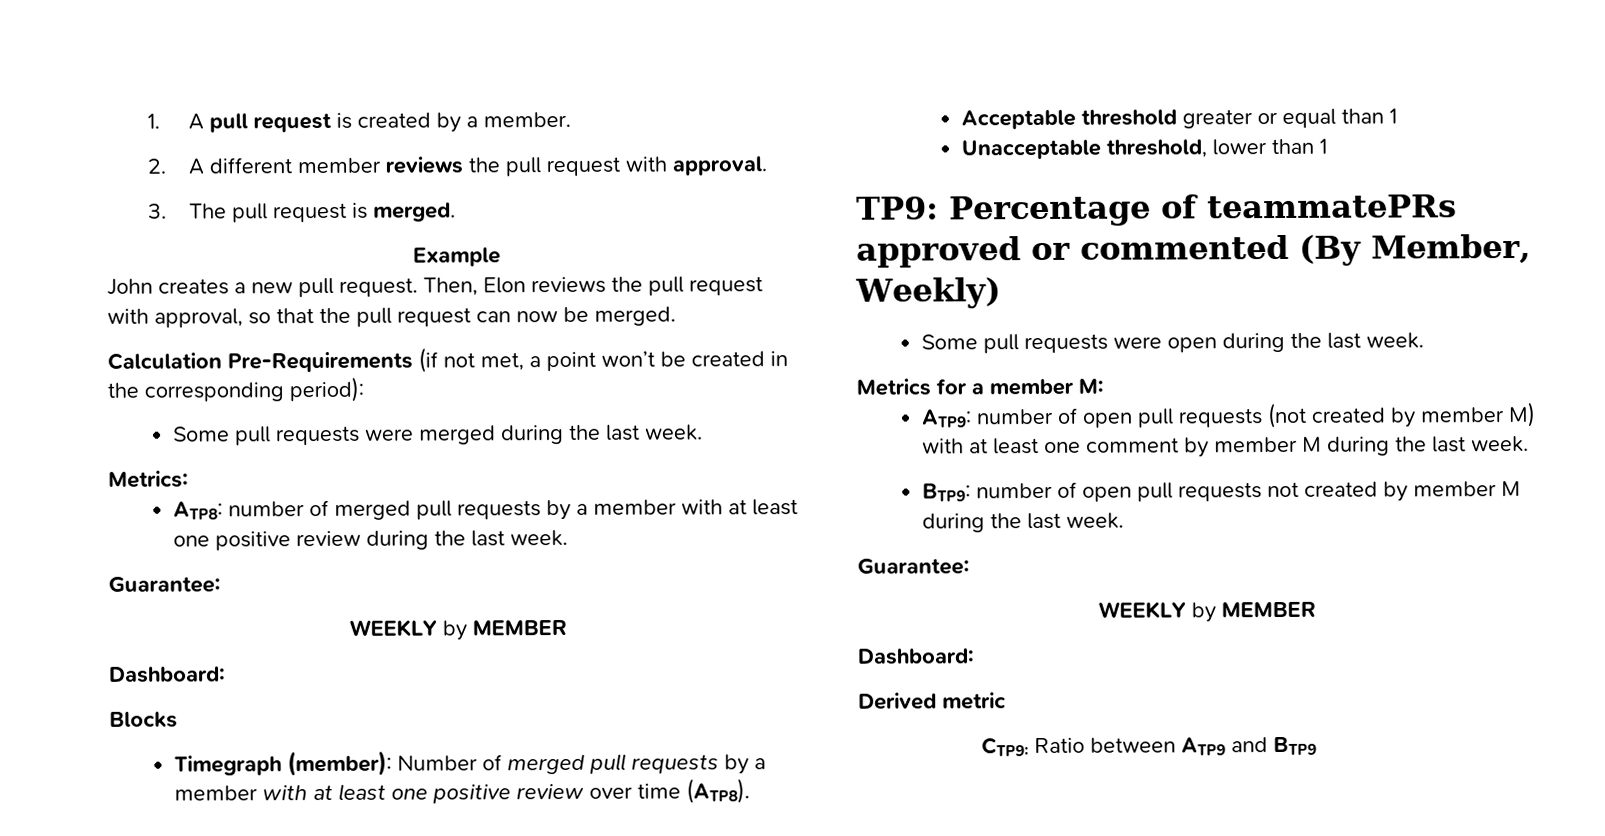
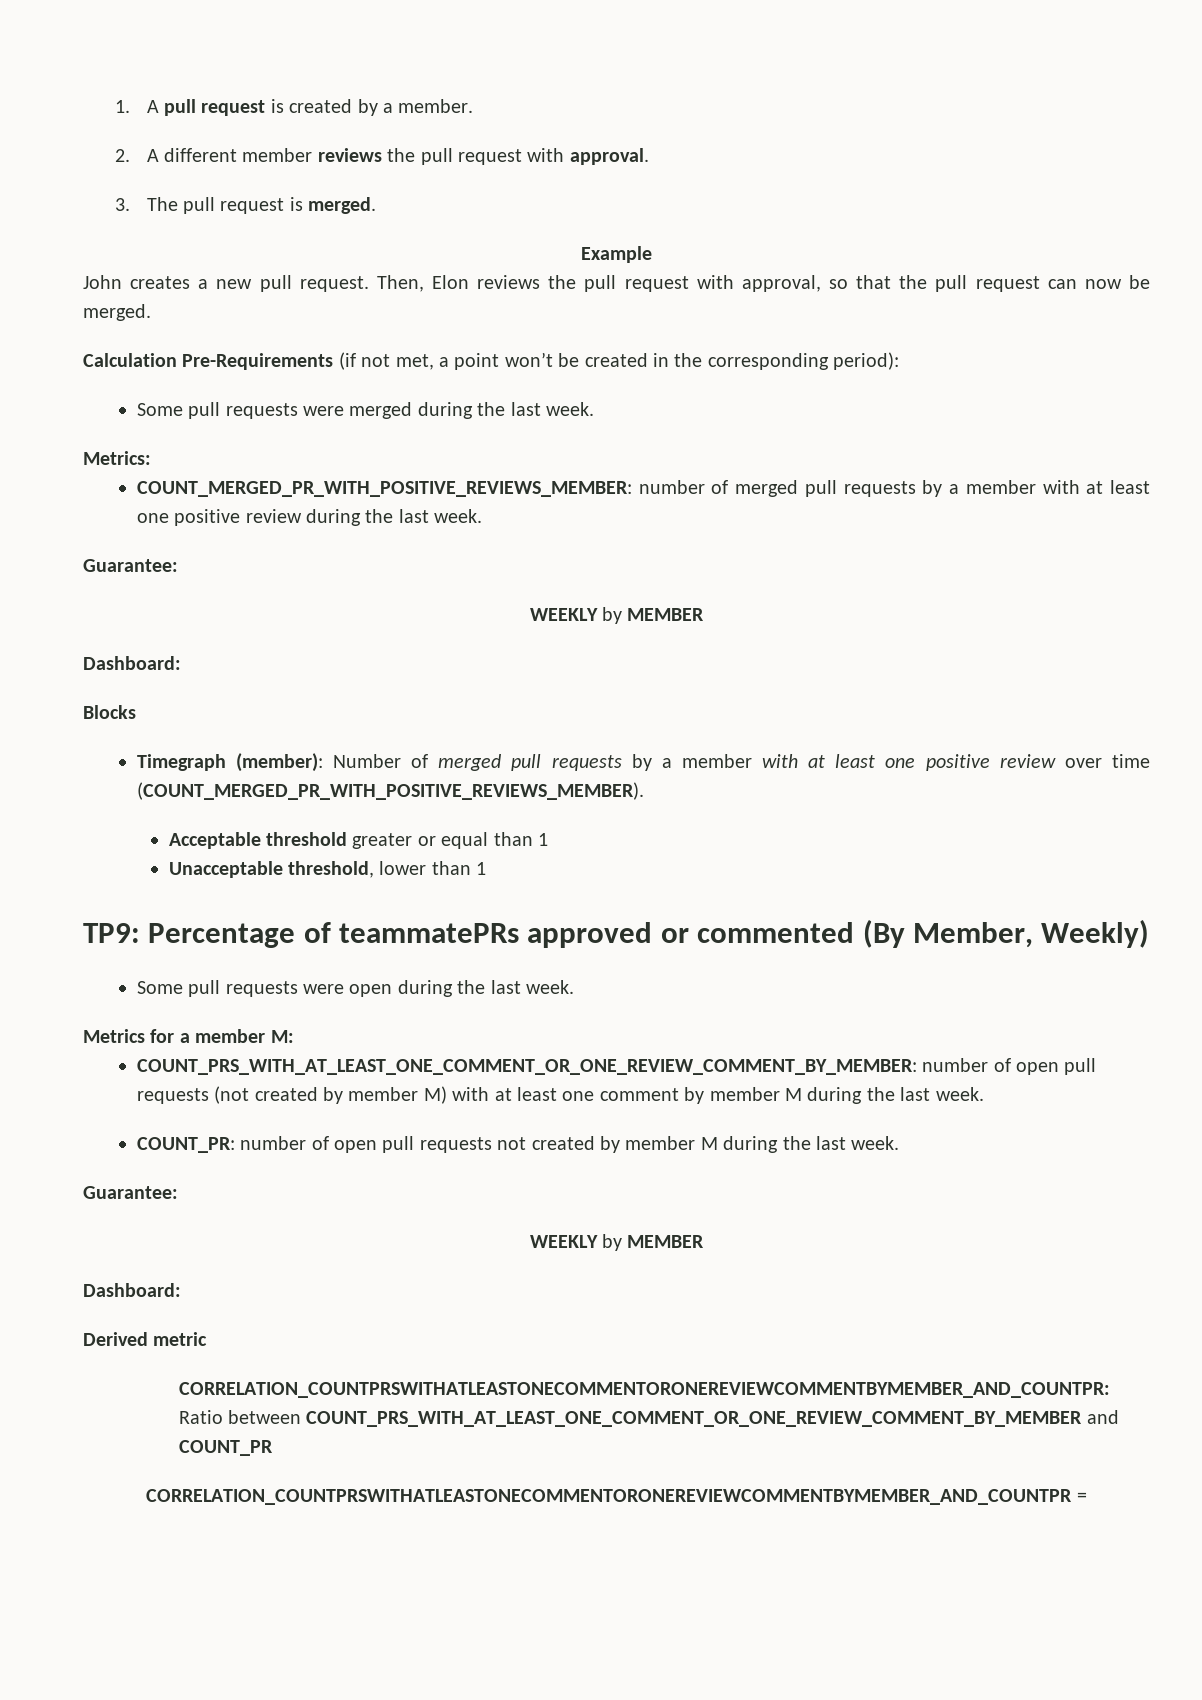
- ATP8: number of merged pull requests by a member with at least one positive review during the last week.
+ COUNT_MERGED_PR_WITH_POSITIVE_REVIEWS_MEMBER: number of merged pull requests by a member with at least one positive review during the last week.
- Timegraph (member): Number of merged pull requests by a member with at least one positive review over time (ATP8).
+ Timegraph (member): Number of merged pull requests by a member with at least one positive review over time (COUNT_MERGED_PR_WITH_POSITIVE_REVIEWS_MEMBER).
- ATP9: number of open pull requests (not created by member M) with at least one comment by member M during the last week.
+ COUNT_PRS_WITH_AT_LEAST_ONE_COMMENT_OR_ONE_REVIEW_COMMENT_BY_MEMBER: number of open pull requests (not created by member M) with at least one comment by member M during the last week.
- BTP9: number of open pull requests not created by member M during the last week.
+ COUNT_PR: number of open pull requests not created by member M during the last week.
- CTP9: Ratio between ATP9 and BTP9
+ CORRELATION_COUNTPRSWITHATLEASTONECOMMENTORONEREVIEWCOMMENTBYMEMBER_AND_COUNTPR: Ratio between COUNT_PRS_WITH_AT_LEAST_ONE_COMMENT_OR_ONE_REVIEW_COMMENT_BY_MEMBER and COUNT_PR
+ CORRELATION_COUNTPRSWITHATLEASTONECOMMENTORONEREVIEWCOMMENTBYMEMBER_AND_COUNTPR =

